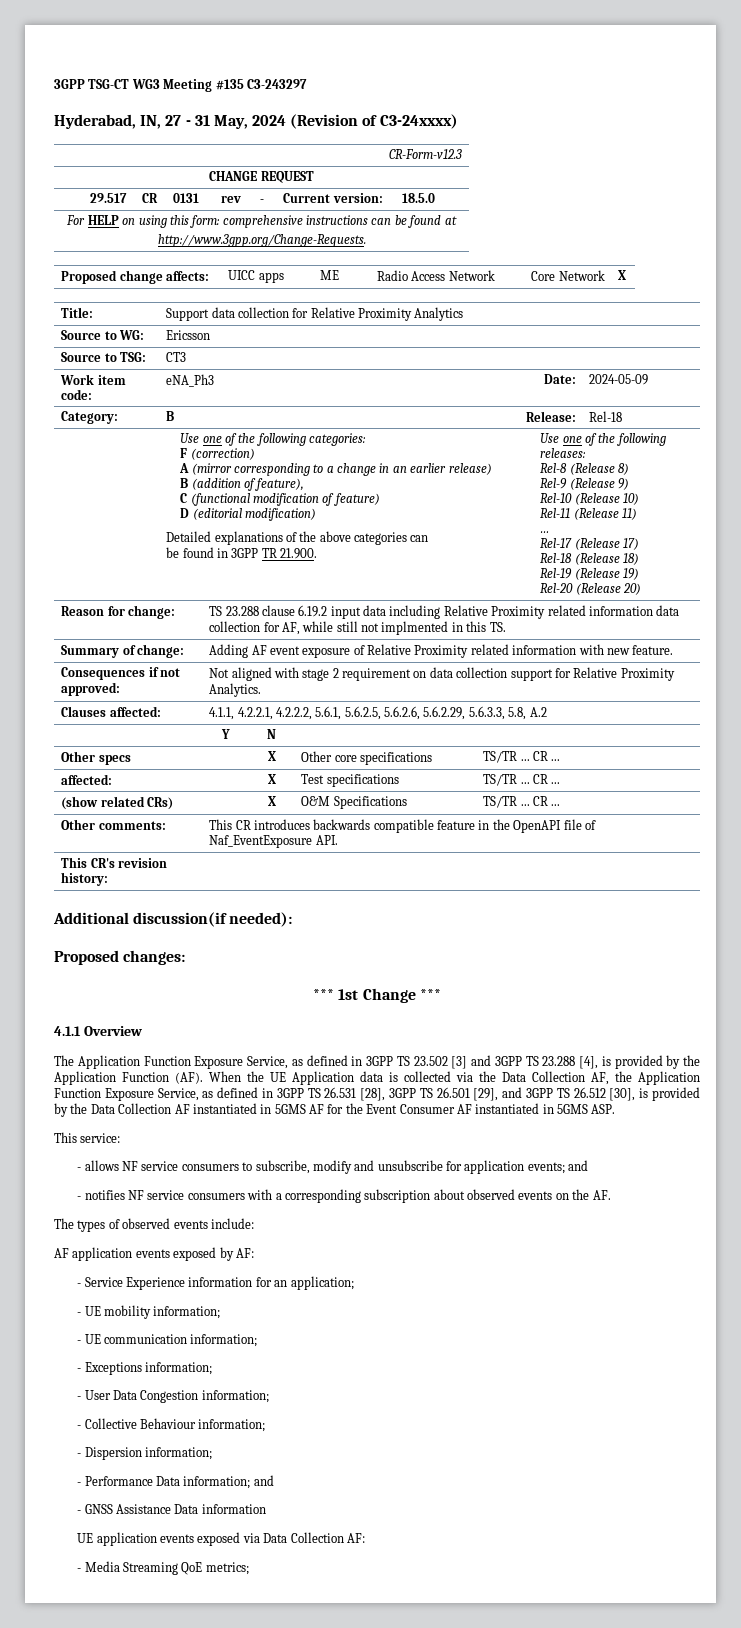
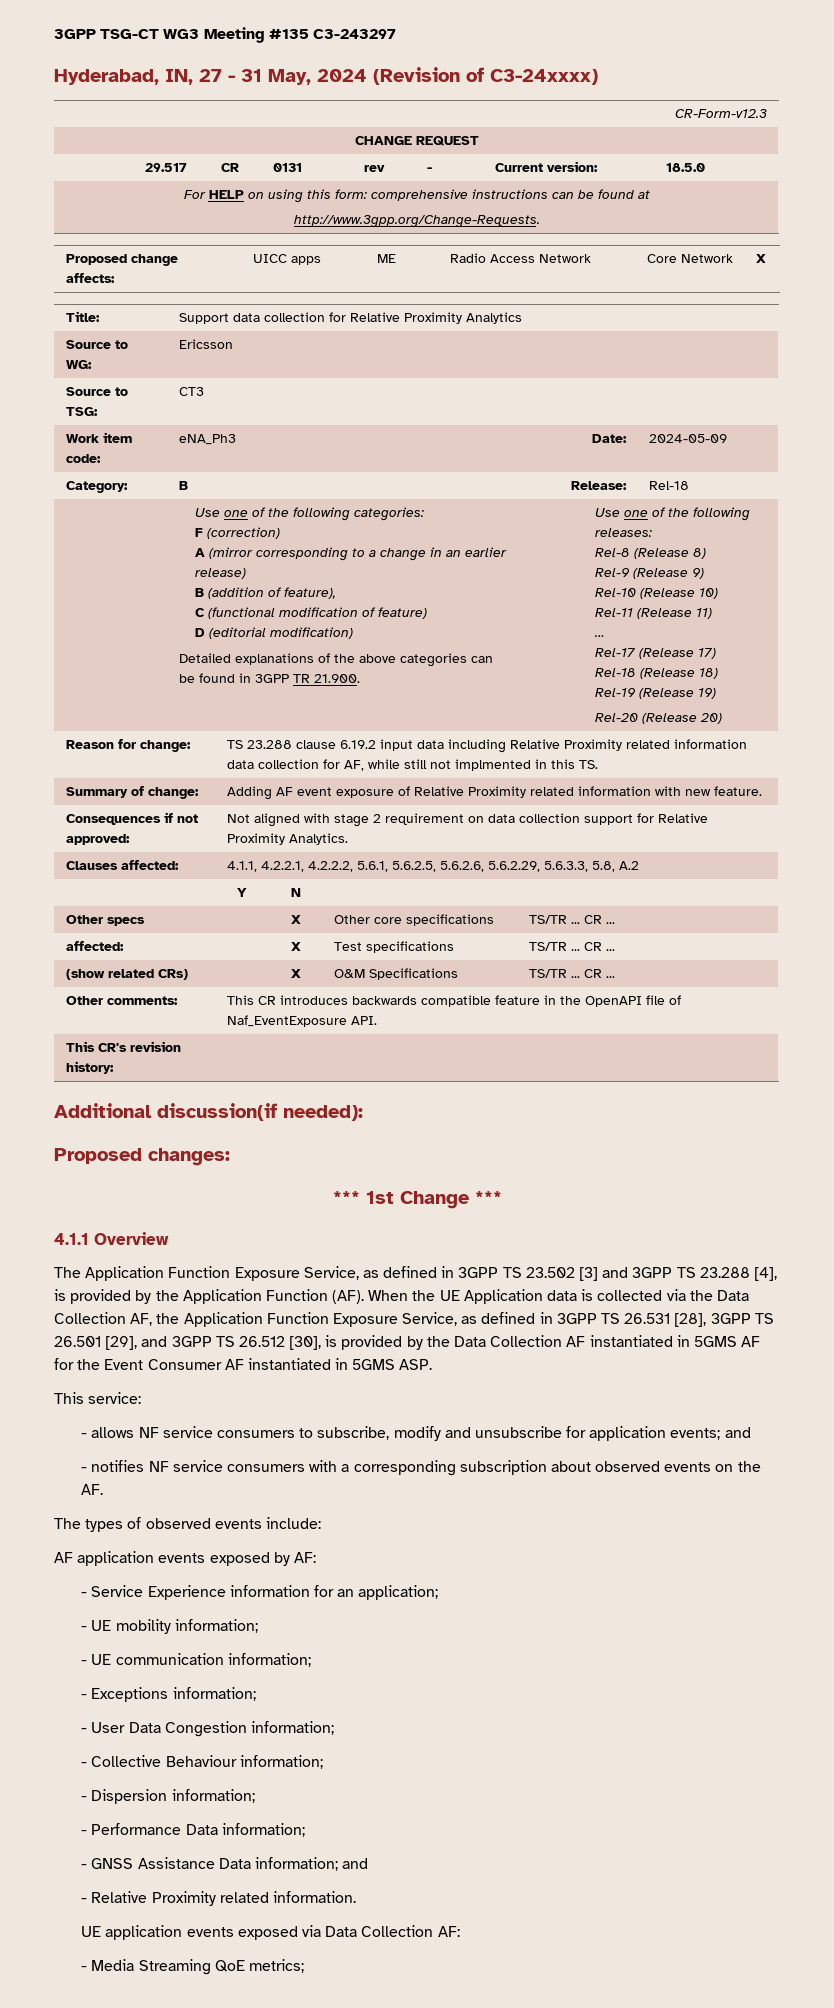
- - Performance Data information; and
+ - Performance Data information;
- - GNSS Assistance Data information
+ - GNSS Assistance Data information; and
+ - Relative Proximity related information.

